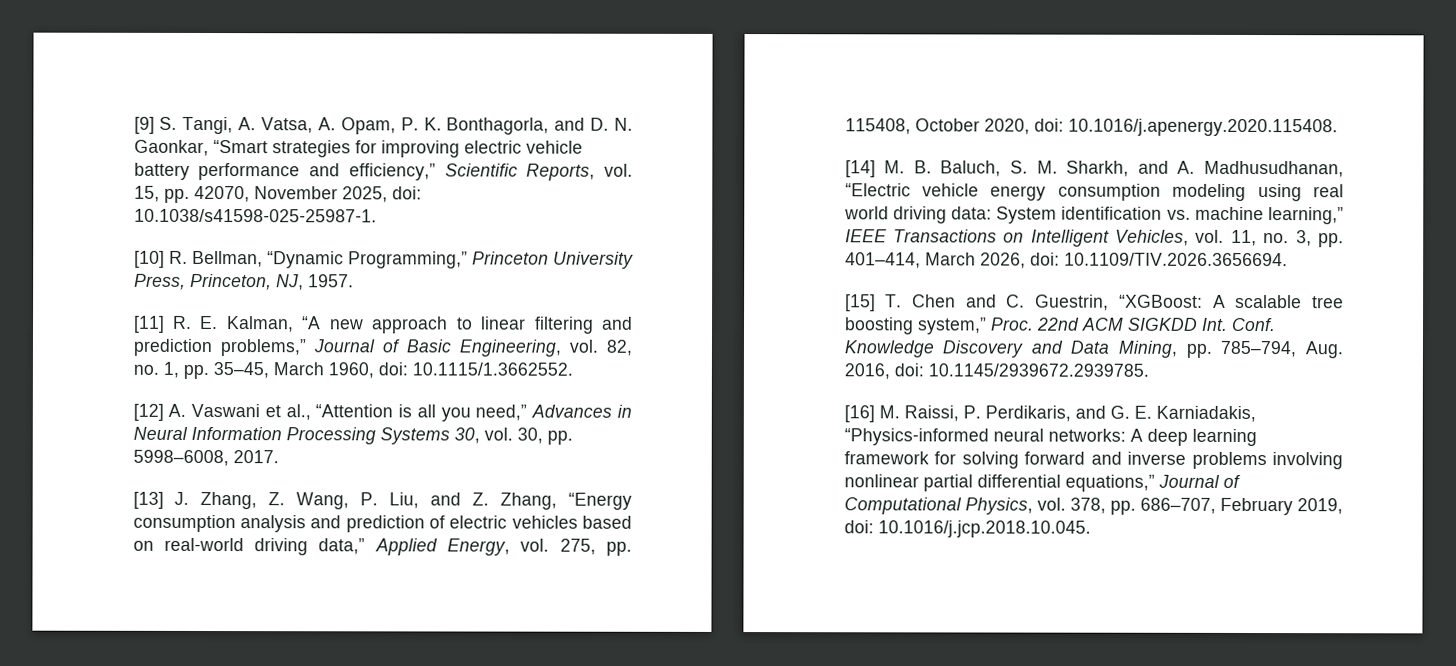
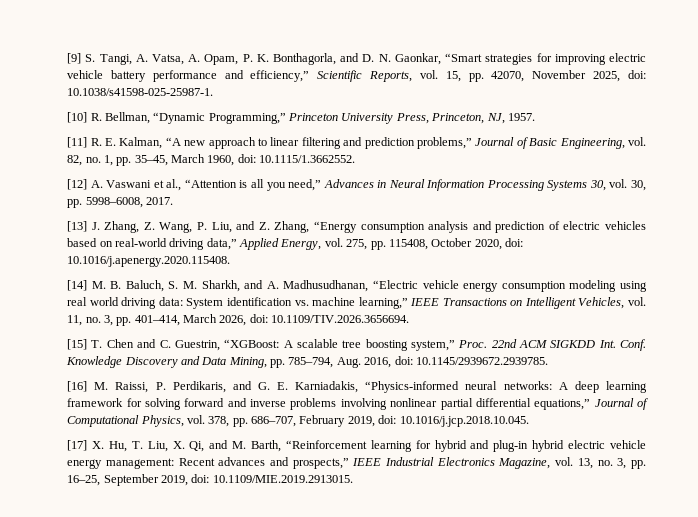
+ [17] X. Hu, T. Liu, X. Qi, and M. Barth, “Reinforcement learning for hybrid and plug-in hybrid electric vehicle energy management: Recent advances and prospects,” IEEE Industrial Electronics Magazine, vol. 13, no. 3, pp. 16–25, September 2019, doi: 10.1109/MIE.2019.2913015.

